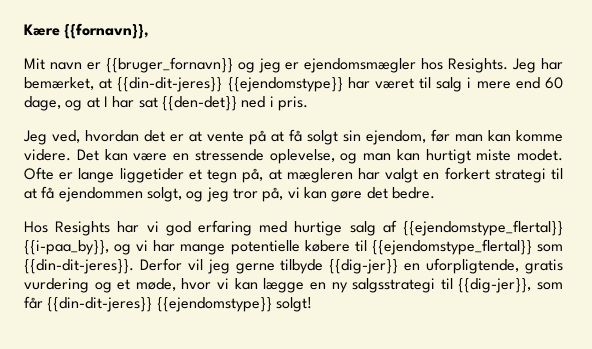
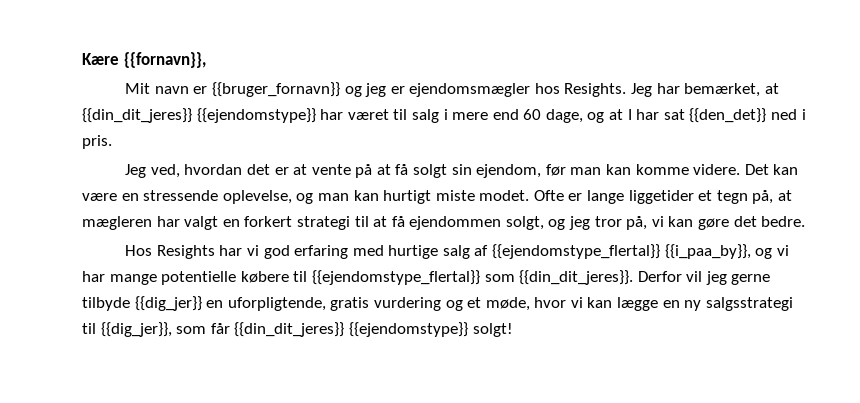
- Jeg har bemærket, at {{din-dit-jeres}} {{ejendomstype}} har været til salg i mere end 60 dage, og at I har sat {{den-det}} ned i pris.
+ Jeg har bemærket, at {{din_dit_jeres}} {{ejendomstype}} har været til salg i mere end 60 dage, og at I har sat {{den_det}} ned i pris.
- Hos Resights har vi god erfaring med hurtige salg af {{ejendomstype_flertal}} {{i-paa_by}}, og vi har mange potentielle købere til {{ejendomstype_flertal}} som {{din-dit-jeres}}.
+ Hos Resights har vi god erfaring med hurtige salg af {{ejendomstype_flertal}} {{i_paa_by}}, og vi har mange potentielle købere til {{ejendomstype_flertal}} som {{din_dit_jeres}}.
- Derfor vil jeg gerne tilbyde {{dig-jer}} en uforpligtende, gratis vurdering og et møde, hvor vi kan lægge en ny salgsstrategi til {{dig-jer}}, som får {{din-dit-jeres}} {{ejendomstype}} solgt!
+ Derfor vil jeg gerne tilbyde {{dig_jer}} en uforpligtende, gratis vurdering og et møde, hvor vi kan lægge en ny salgsstrategi til {{dig_jer}}, som får {{din_dit_jeres}} {{ejendomstype}} solgt!

